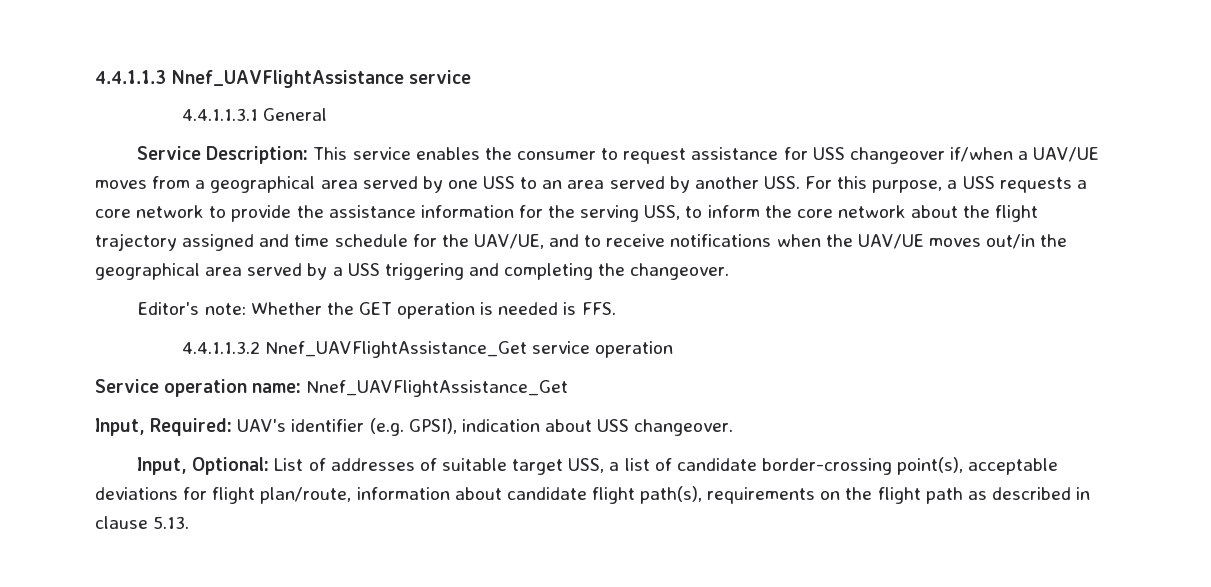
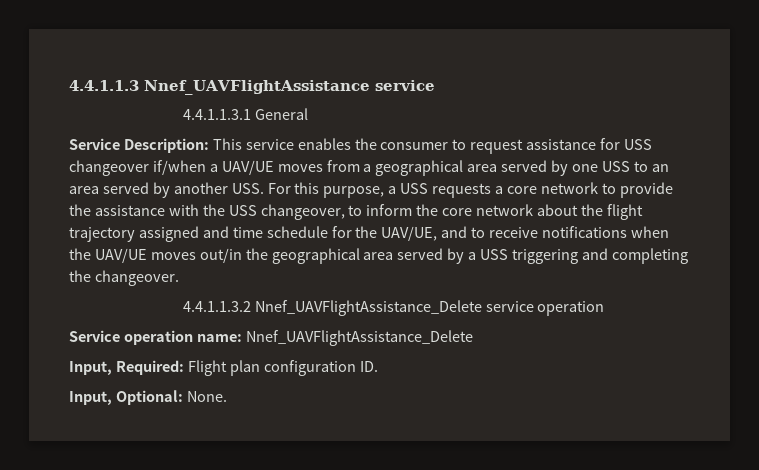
- This service enables the consumer to request assistance for USS changeover if/when a UAV/UE moves from a geographical area served by one USS to an area served by another USS. For this purpose, a USS requests a core network to provide the assistance information for the serving USS, to inform the core network about the flight trajectory assigned and time schedule for the UAV/UE, and to receive notifications when the UAV/UE moves out/in the geographical area served by a USS triggering and completing the changeover.
+ This service enables the consumer to request assistance for USS changeover if/when a UAV/UE moves from a geographical area served by one USS to an area served by another USS. For this purpose, a USS requests a core network to provide the assistance with the USS changeover, to inform the core network about the flight trajectory assigned and time schedule for the UAV/UE, and to receive notifications when the UAV/UE moves out/in the geographical area served by a USS triggering and completing the changeover.
- Editor's note: Whether the GET operation is needed is FFS.
- 4.4.1.1.3.2 Nnef_UAVFlightAssistance_Get service operation
+ 4.4.1.1.3.2 Nnef_UAVFlightAssistance_Delete service operation
- Service operation name: Nnef_UAVFlightAssistance_Get
+ Service operation name: Nnef_UAVFlightAssistance_Delete
- Input, Required: UAV's identifier (e.g. GPSI), indication about USS changeover.
- Input, Optional: List of addresses of suitable target USS, a list of candidate border-crossing point(s), acceptable deviations for flight plan/route, information about candidate flight path(s), requirements on the flight path as described in clause 5.13.
+ Input, Required: Flight plan configuration ID.
+ Input, Optional: None.

